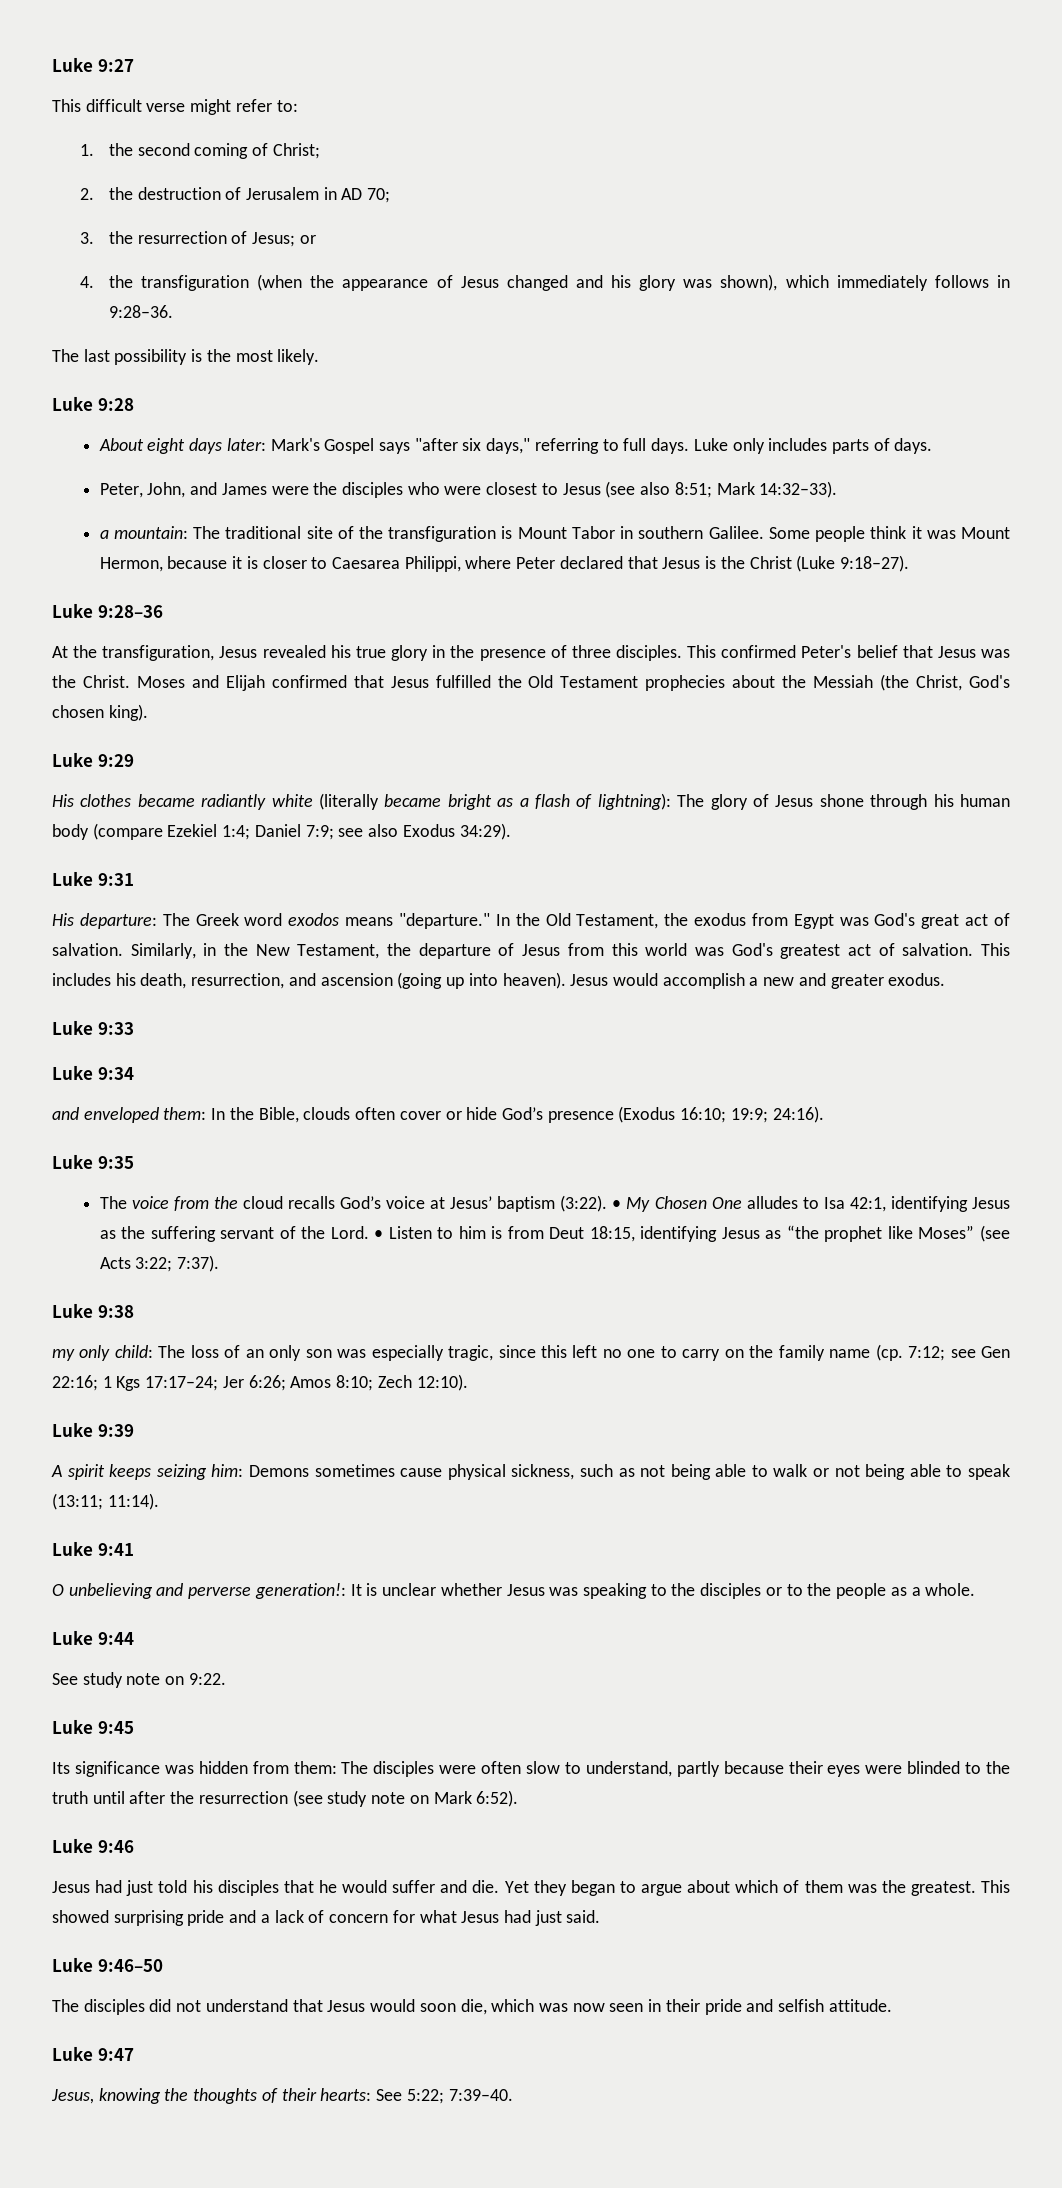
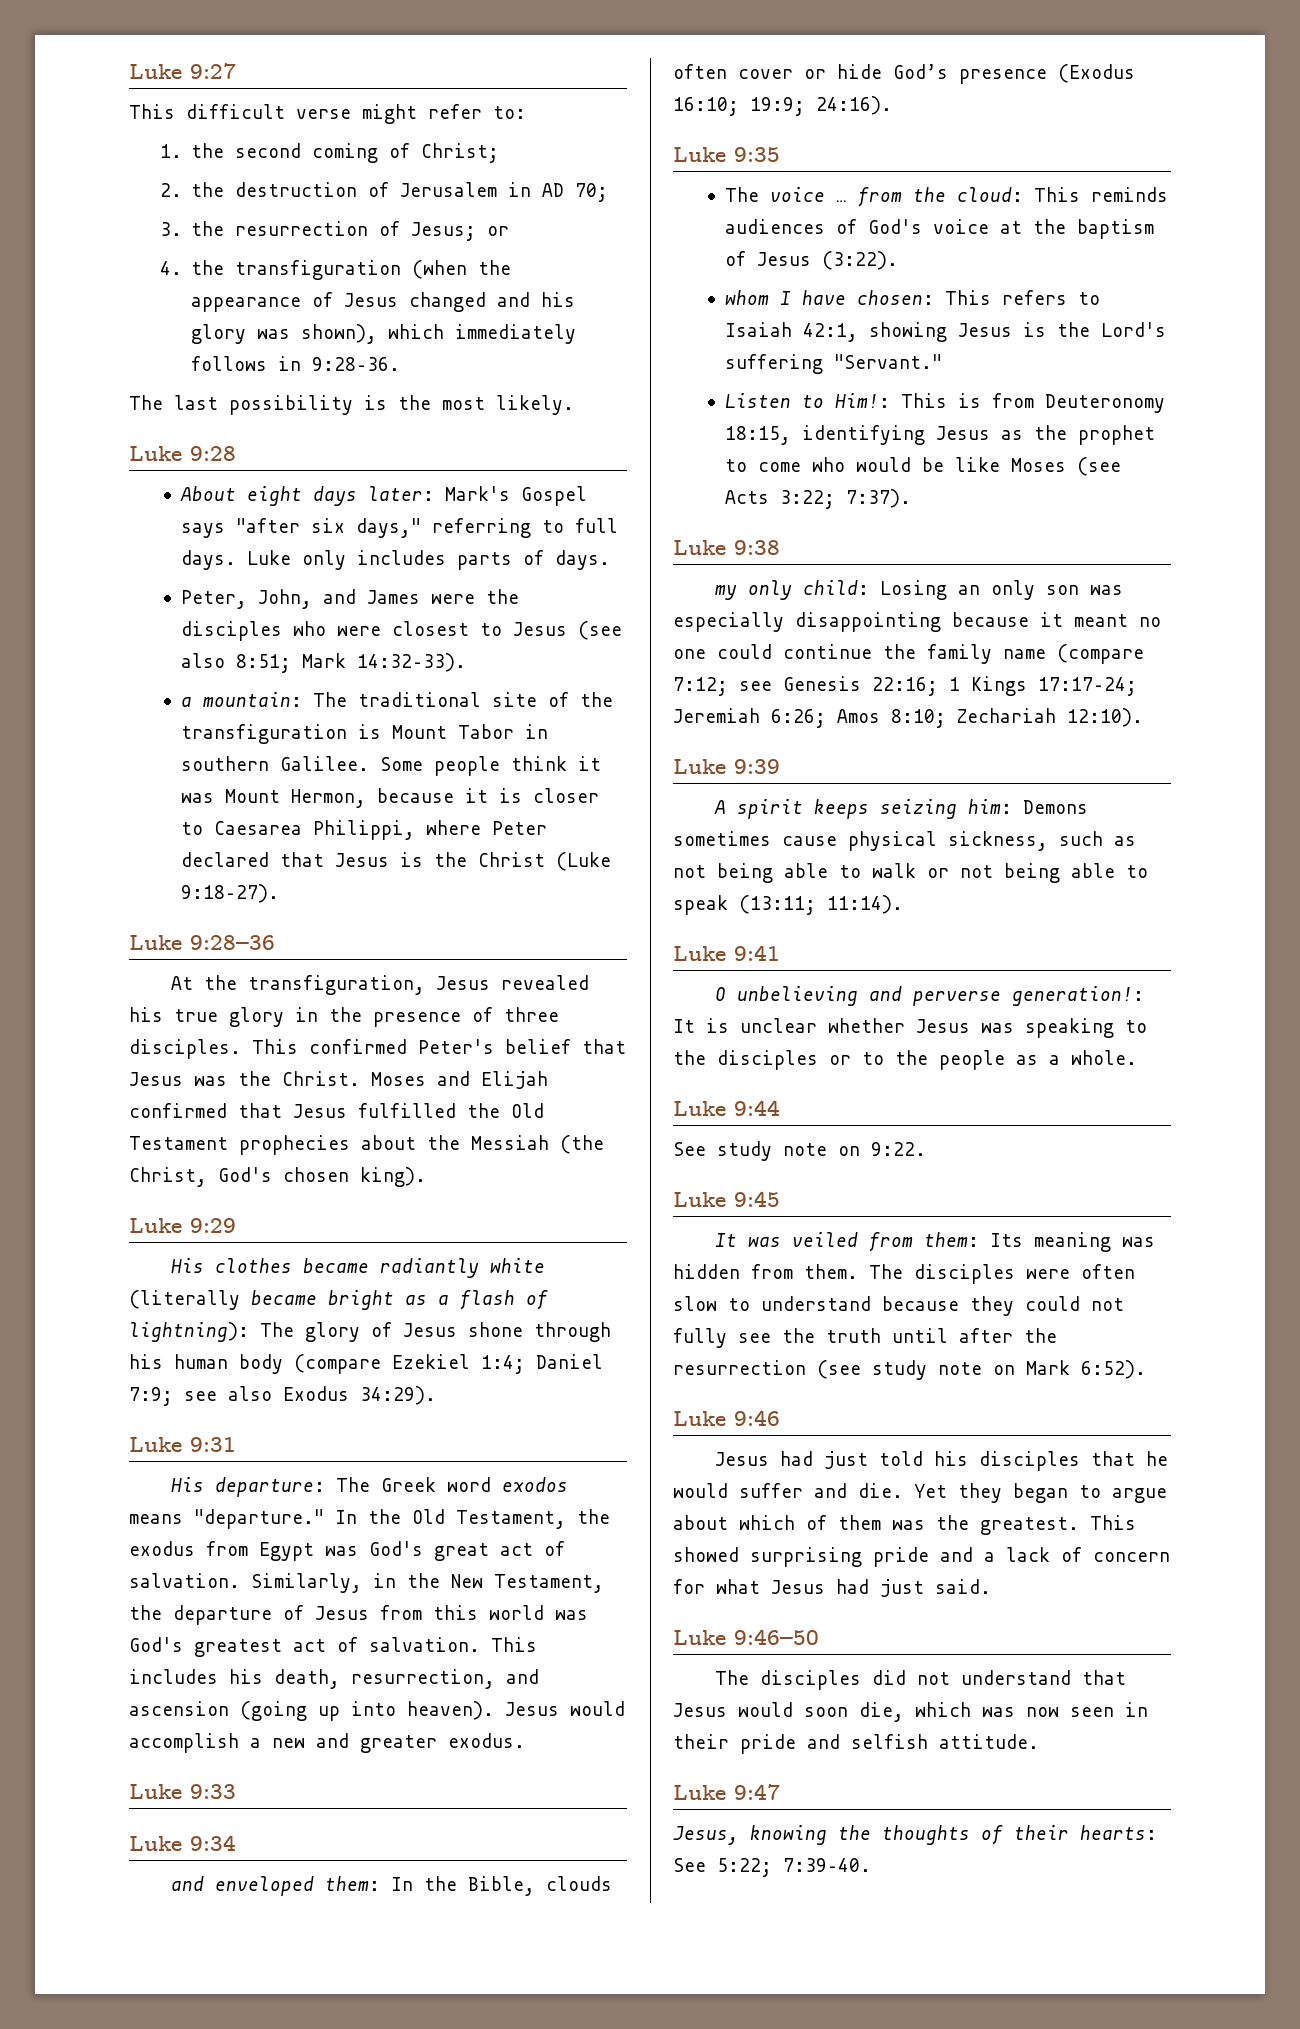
- The voice from the cloud recalls God’s voice at Jesus’ baptism (3:22). • My Chosen One alludes to Isa 42:1, identifying Jesus as the suffering servant of the Lord. • Listen to him is from Deut 18:15, identifying Jesus as “the prophet like Moses” (see Acts 3:22; 7:37).
+ The voice … from the cloud: This reminds audiences of God's voice at the baptism of Jesus (3:22).
+ whom I have chosen: This refers to Isaiah 42:1, showing Jesus is the Lord's suffering "Servant."
+ Listen to Him!: This is from Deuteronomy 18:15, identifying Jesus as the prophet to come who would be like Moses (see Acts 3:22; 7:37).
- my only child: The loss of an only son was especially tragic, since this left no one to carry on the family name (cp. 7:12; see Gen 22:16; 1 Kgs 17:17–24; Jer 6:26; Amos 8:10; Zech 12:10).
+ my only child: Losing an only son was especially disappointing because it meant no one could continue the family name (compare 7:12; see Genesis 22:16; 1 Kings 17:17–24; Jeremiah 6:26; Amos 8:10; Zechariah 12:10).
- Its significance was hidden from them: The disciples were often slow to understand, partly because their eyes were blinded to the truth until after the resurrection (see study note on Mark 6:52).
+ It was veiled from them: Its meaning was hidden from them. The disciples were often slow to understand because they could not fully see the truth until after the resurrection (see study note on Mark 6:52).

